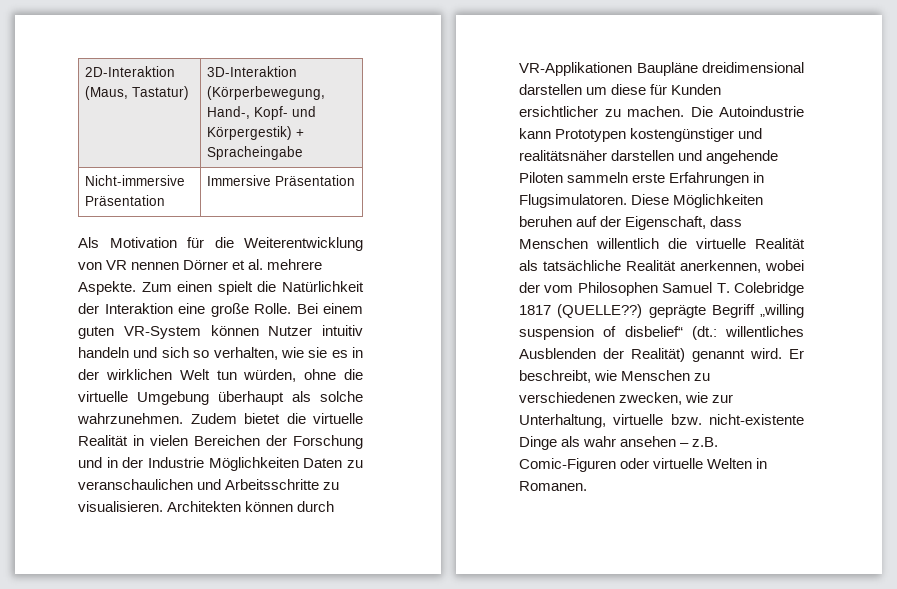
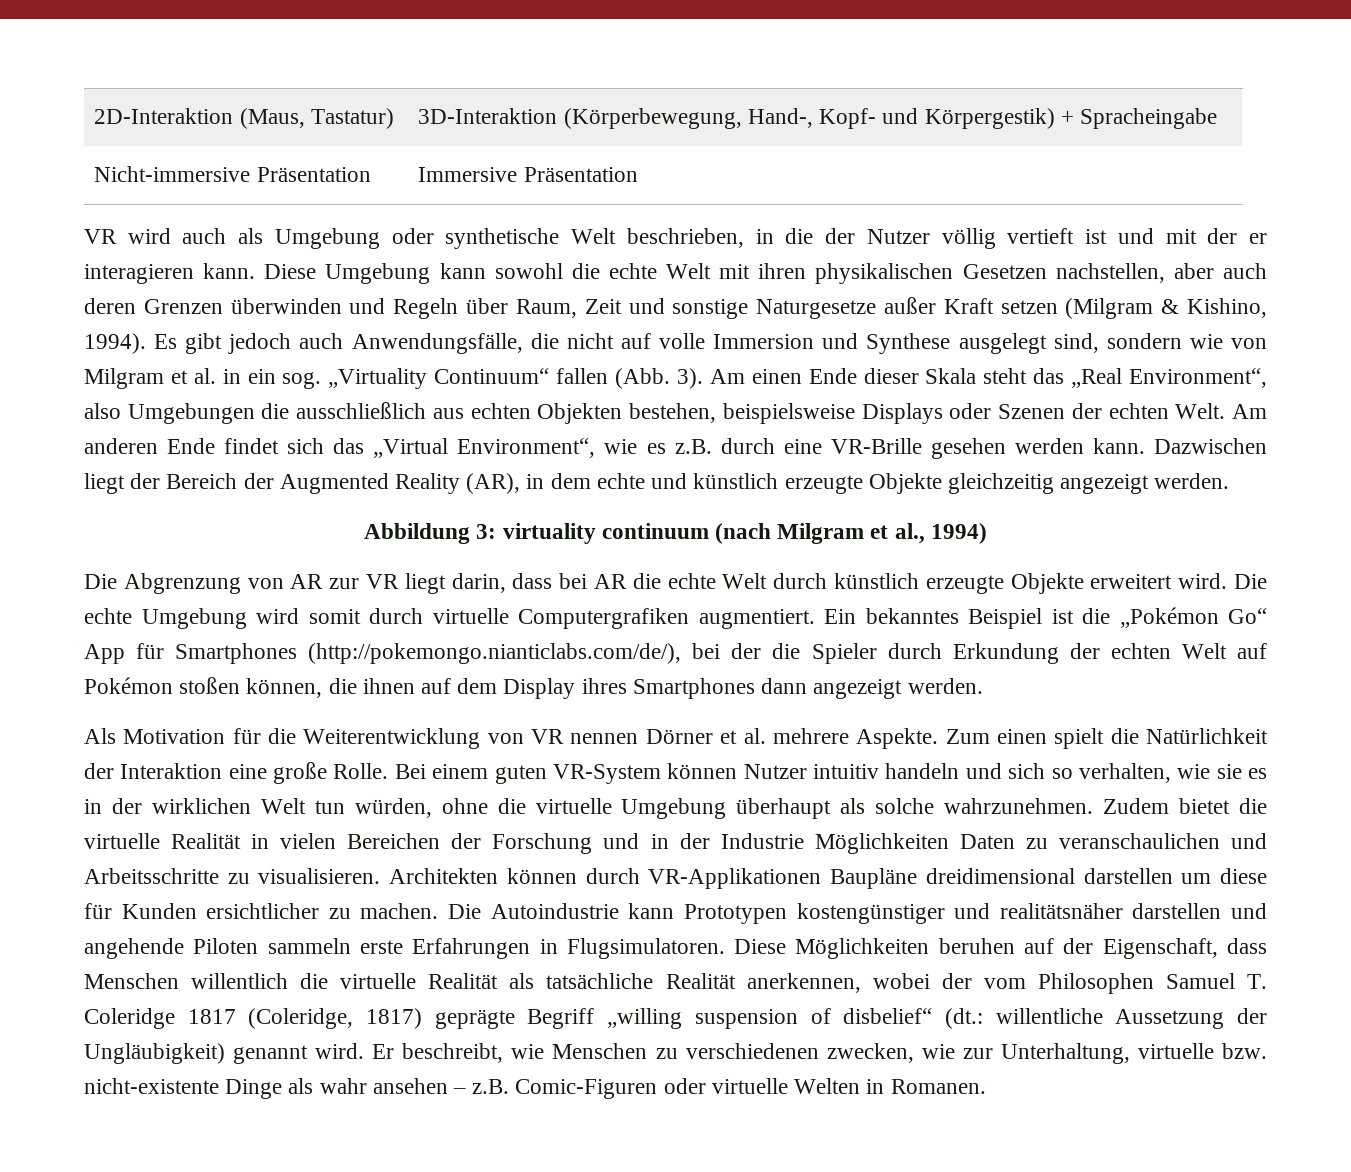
+ VR wird auch als Umgebung oder synthetische Welt beschrieben, in die der Nutzer völlig vertieft ist und mit der er interagieren kann. Diese Umgebung kann sowohl die echte Welt mit ihren physikalischen Gesetzen nachstellen, aber auch deren Grenzen überwinden und Regeln über Raum, Zeit und sonstige Naturgesetze außer Kraft setzen (Milgram & Kishino, 1994). Es gibt jedoch auch Anwendungsfälle, die nicht auf volle Immersion und Synthese ausgelegt sind, sondern wie von Milgram et al. in ein sog. „Virtuality Continuum“ fallen (Abb. 3). Am einen Ende dieser Skala steht das „Real Environment“, also Umgebungen die ausschließlich aus echten Objekten bestehen, beispielsweise Displays oder Szenen der echten Welt. Am anderen Ende findet sich das „Virtual Environment“, wie es z.B. durch eine VR-Brille gesehen werden kann. Dazwischen liegt der Bereich der Augmented Reality (AR), in dem echte und künstlich erzeugte Objekte gleichzeitig angezeigt werden.
+ Abbildung 3: virtuality continuum (nach Milgram et al., 1994)
+ Die Abgrenzung von AR zur VR liegt darin, dass bei AR die echte Welt durch künstlich erzeugte Objekte erweitert wird. Die echte Umgebung wird somit durch virtuelle Computergrafiken augmentiert. Ein bekanntes Beispiel ist die „Pokémon Go“ App für Smartphones (http://pokemongo.nianticlabs.com/de/), bei der die Spieler durch Erkundung der echten Welt auf Pokémon stoßen können, die ihnen auf dem Display ihres Smartphones dann angezeigt werden.
- Diese Möglichkeiten beruhen auf der Eigenschaft, dass Menschen willentlich die virtuelle Realität als tatsächliche Realität anerkennen, wobei der vom Philosophen Samuel T. Colebridge 1817 (QUELLE??) geprägte Begriff „willing suspension of disbelief“ (dt.: willentliches Ausblenden der Realität) genannt wird.
+ Diese Möglichkeiten beruhen auf der Eigenschaft, dass Menschen willentlich die virtuelle Realität als tatsächliche Realität anerkennen, wobei der vom Philosophen Samuel T. Coleridge 1817 (Coleridge, 1817) geprägte Begriff „willing suspension of disbelief“ (dt.: willentliche Aussetzung der Ungläubigkeit) genannt wird.

